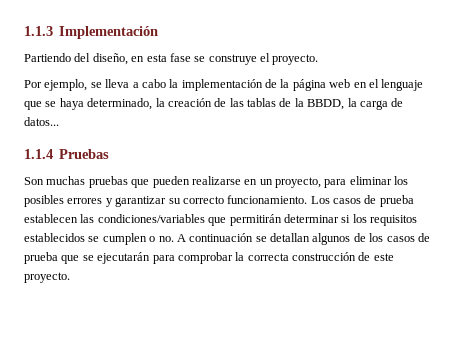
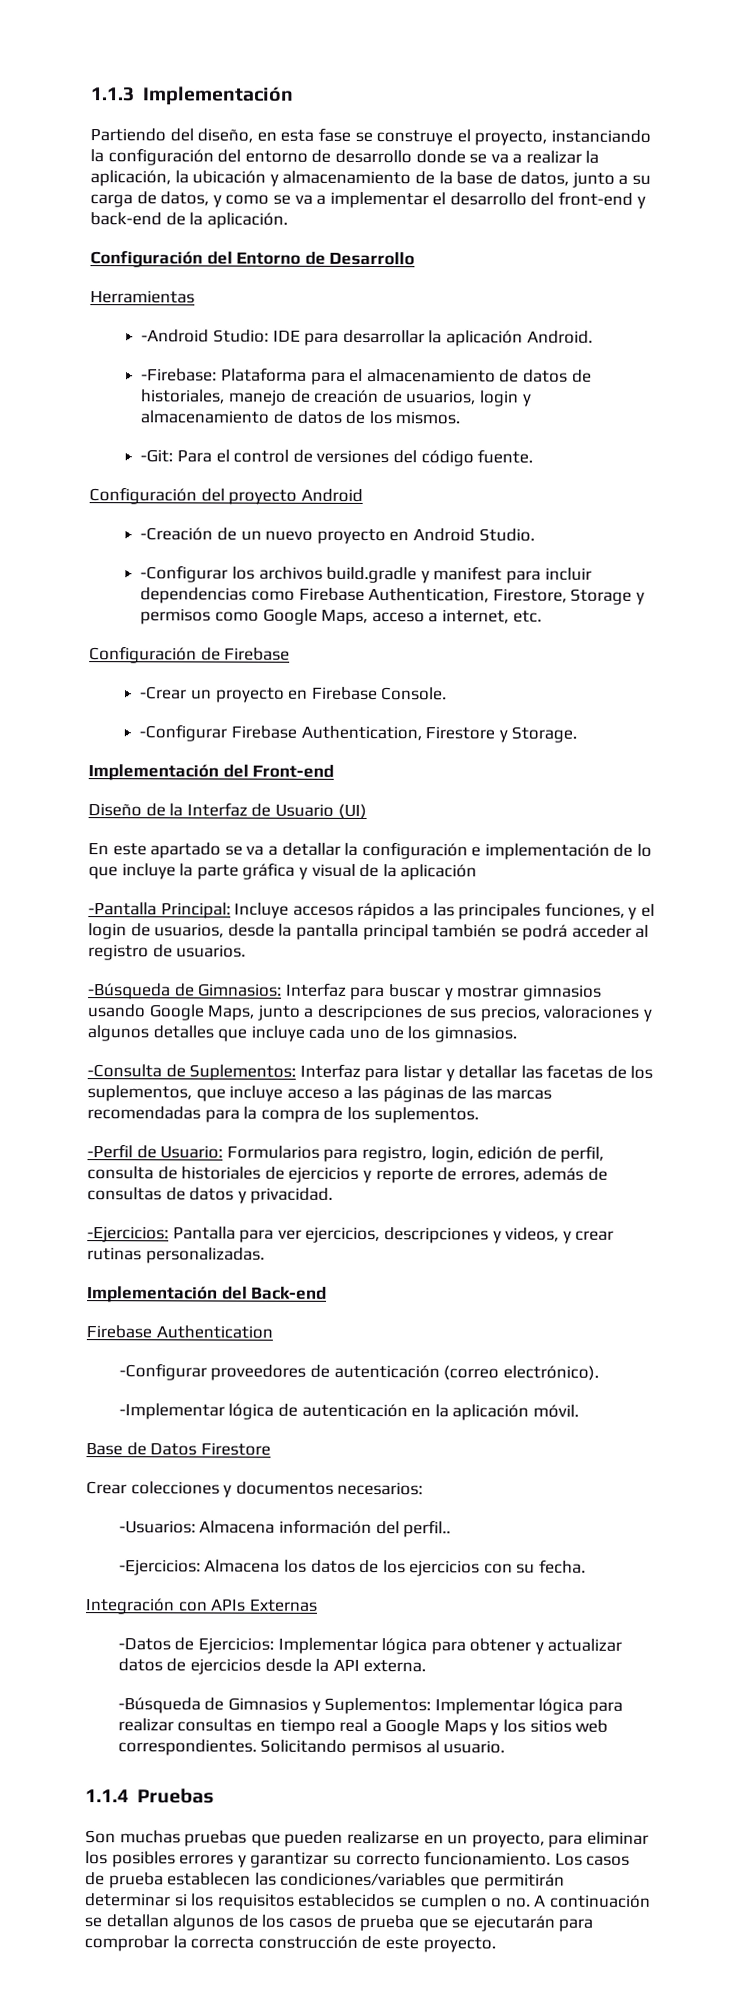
- Partiendo del diseño, en esta fase se construye el proyecto.
- Por ejemplo, se lleva a cabo la implementación de la página web en el lenguaje que se haya determinado, la creación de las tablas de la BBDD, la carga de datos...
+ Partiendo del diseño, en esta fase se construye el proyecto, instanciando la configuración del entorno de desarrollo donde se va a realizar la aplicación, la ubicación y almacenamiento de la base de datos, junto a su carga de datos, y como se va a implementar el desarrollo del front-end y back-end de la aplicación.
+ Configuración del Entorno de Desarrollo
+ Herramientas
+ -Android Studio: IDE para desarrollar la aplicación Android.
+ -Firebase: Plataforma para el almacenamiento de datos de historiales, manejo de creación de usuarios, login y almacenamiento de datos de los mismos.
+ -Git: Para el control de versiones del código fuente.
+ Configuración del proyecto Android
+ -Creación de un nuevo proyecto en Android Studio.
+ -Configurar los archivos build.gradle y manifest para incluir dependencias como Firebase Authentication, Firestore, Storage y permisos como Google Maps, acceso a internet, etc.
+ Configuración de Firebase
+ -Crear un proyecto en Firebase Console.
+ -Configurar Firebase Authentication, Firestore y Storage.
+ Implementación del Front-end
+ Diseño de la Interfaz de Usuario (UI)
+ En este apartado se va a detallar la configuración e implementación de lo que incluye la parte gráfica y visual de la aplicación
+ -Pantalla Principal: Incluye accesos rápidos a las principales funciones, y el login de usuarios, desde la pantalla principal también se podrá acceder al registro de usuarios.
+ -Búsqueda de Gimnasios: Interfaz para buscar y mostrar gimnasios usando Google Maps, junto a descripciones de sus precios, valoraciones y algunos detalles que incluye cada uno de los gimnasios.
+ -Consulta de Suplementos: Interfaz para listar y detallar las facetas de los suplementos, que incluye acceso a las páginas de las marcas recomendadas para la compra de los suplementos.
+ -Perfil de Usuario: Formularios para registro, login, edición de perfil, consulta de historiales de ejercicios y reporte de errores, además de consultas de datos y privacidad.
+ -Ejercicios: Pantalla para ver ejercicios, descripciones y videos, y crear rutinas personalizadas.
+ Implementación del Back-end
+ Firebase Authentication
+ -Configurar proveedores de autenticación (correo electrónico).
+ -Implementar lógica de autenticación en la aplicación móvil.
+ Base de Datos Firestore
+ Crear colecciones y documentos necesarios:
+ -Usuarios: Almacena información del perfil..
+ -Ejercicios: Almacena los datos de los ejercicios con su fecha.
+ Integración con APIs Externas
+ -Datos de Ejercicios: Implementar lógica para obtener y actualizar datos de ejercicios desde la API externa.
+ -Búsqueda de Gimnasios y Suplementos: Implementar lógica para realizar consultas en tiempo real a Google Maps y los sitios web correspondientes. Solicitando permisos al usuario.

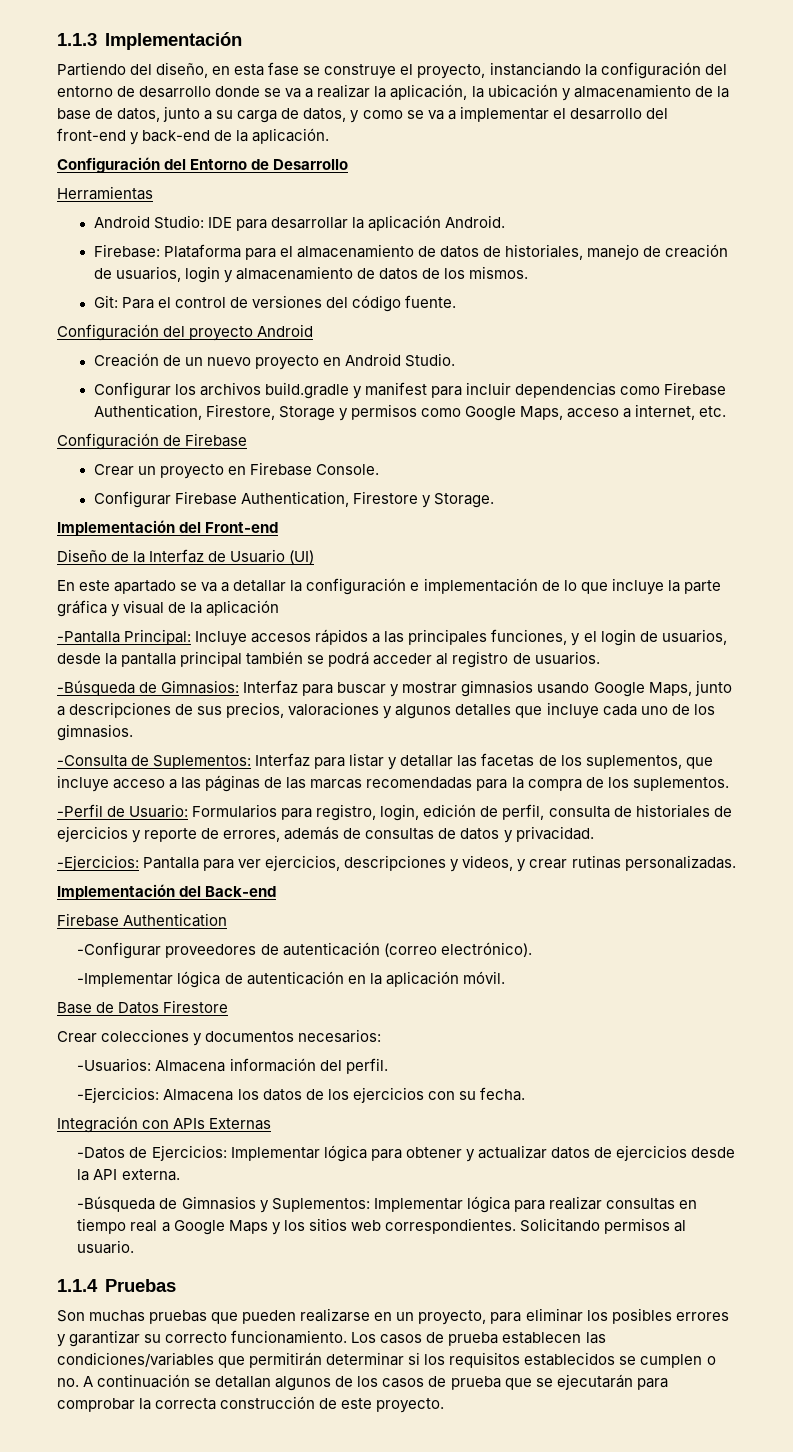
- -Android Studio: IDE para desarrollar la aplicación Android.
+ Android Studio: IDE para desarrollar la aplicación Android.
- -Firebase: Plataforma para el almacenamiento de datos de historiales, manejo de creación de usuarios, login y almacenamiento de datos de los mismos.
+ Firebase: Plataforma para el almacenamiento de datos de historiales, manejo de creación de usuarios, login y almacenamiento de datos de los mismos.
- -Git: Para el control de versiones del código fuente.
+ Git: Para el control de versiones del código fuente.
- -Creación de un nuevo proyecto en Android Studio.
+ Creación de un nuevo proyecto en Android Studio.
- -Configurar los archivos build.gradle y manifest para incluir dependencias como Firebase Authentication, Firestore, Storage y permisos como Google Maps, acceso a internet, etc.
+ Configurar los archivos build.gradle y manifest para incluir dependencias como Firebase Authentication, Firestore, Storage y permisos como Google Maps, acceso a internet, etc.
- -Crear un proyecto en Firebase Console.
+ Crear un proyecto en Firebase Console.
- -Configurar Firebase Authentication, Firestore y Storage.
+ Configurar Firebase Authentication, Firestore y Storage.
- -Usuarios: Almacena información del perfil..
+ -Usuarios: Almacena información del perfil.

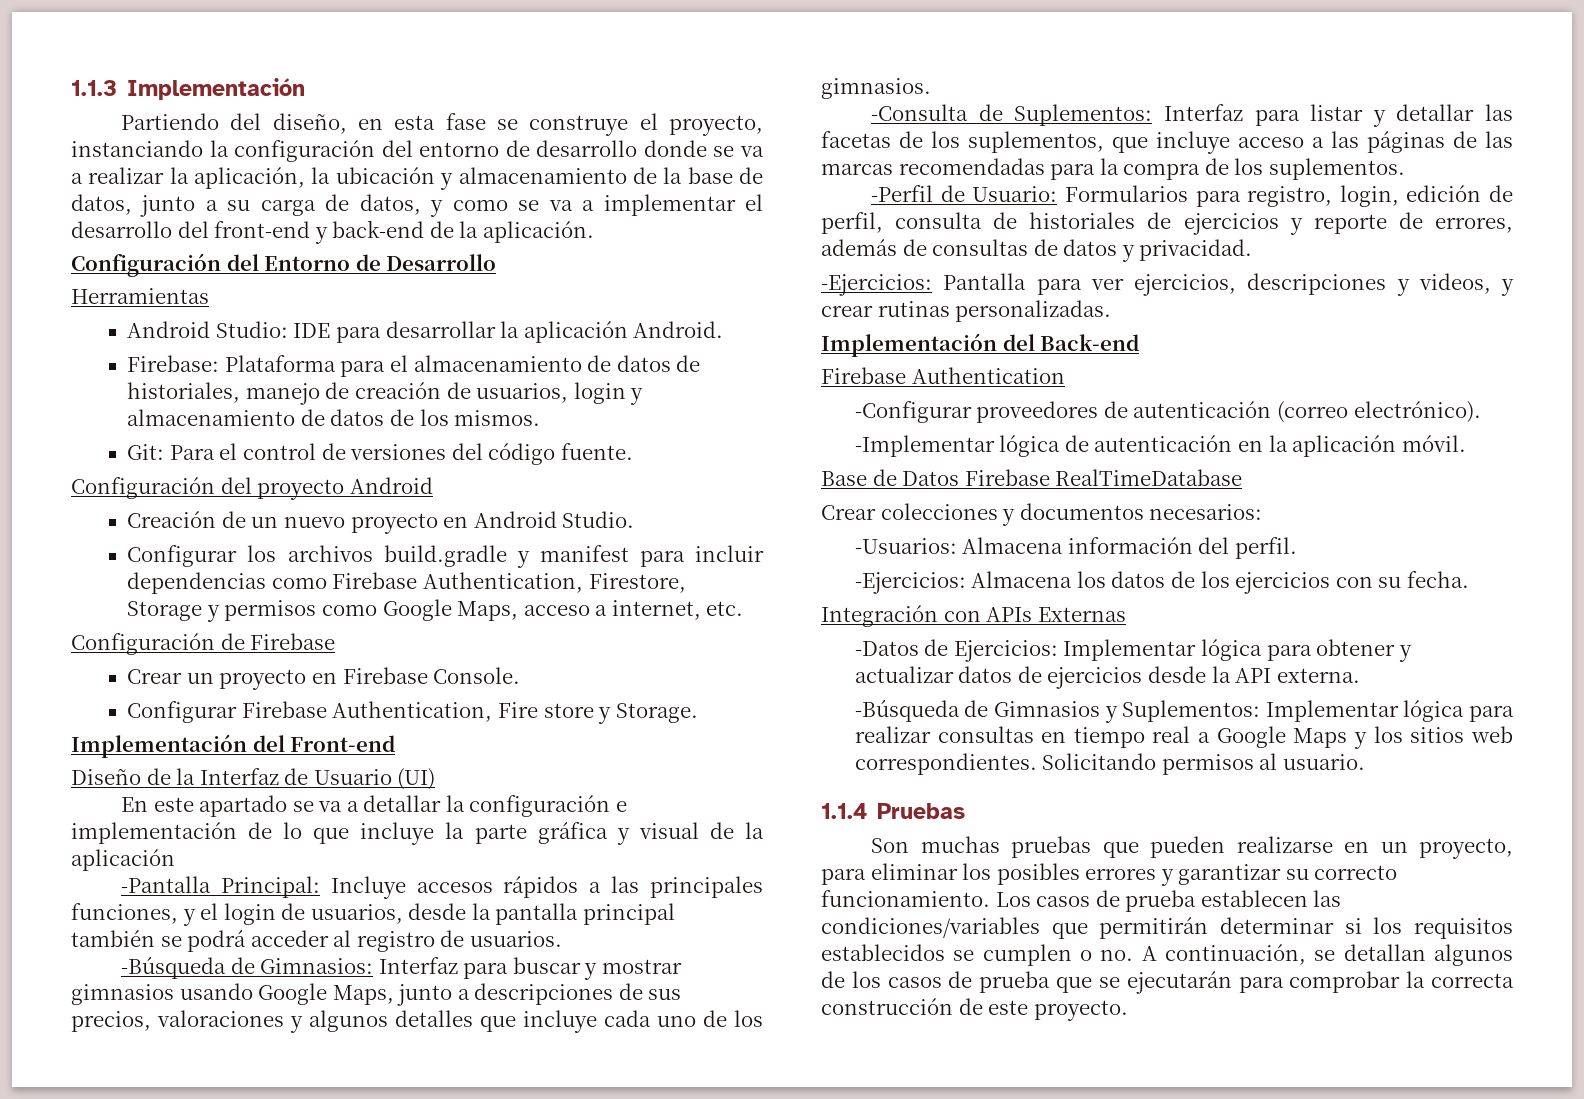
- Configurar Firebase Authentication, Firestore y Storage.
+ Configurar Firebase Authentication, Fire store y Storage.
- Base de Datos Firestore
+ Base de Datos Firebase RealTimeDatabase
- Los casos de prueba establecen las condiciones/variables que permitirán determinar si los requisitos establecidos se cumplen o no. A continuación se detallan algunos de los casos de prueba que se ejecutarán para comprobar la correcta construcción de este proyecto.
+ Los casos de prueba establecen las condiciones/variables que permitirán determinar si los requisitos establecidos se cumplen o no. A continuación, se detallan algunos de los casos de prueba que se ejecutarán para comprobar la correcta construcción de este proyecto.

